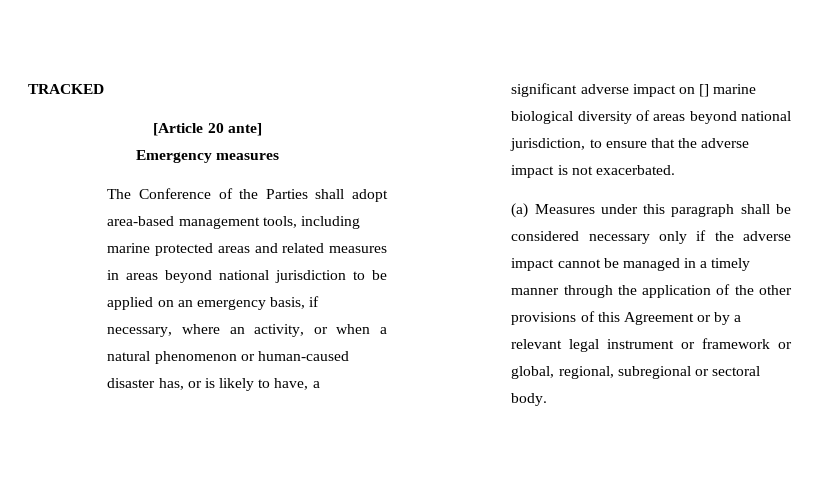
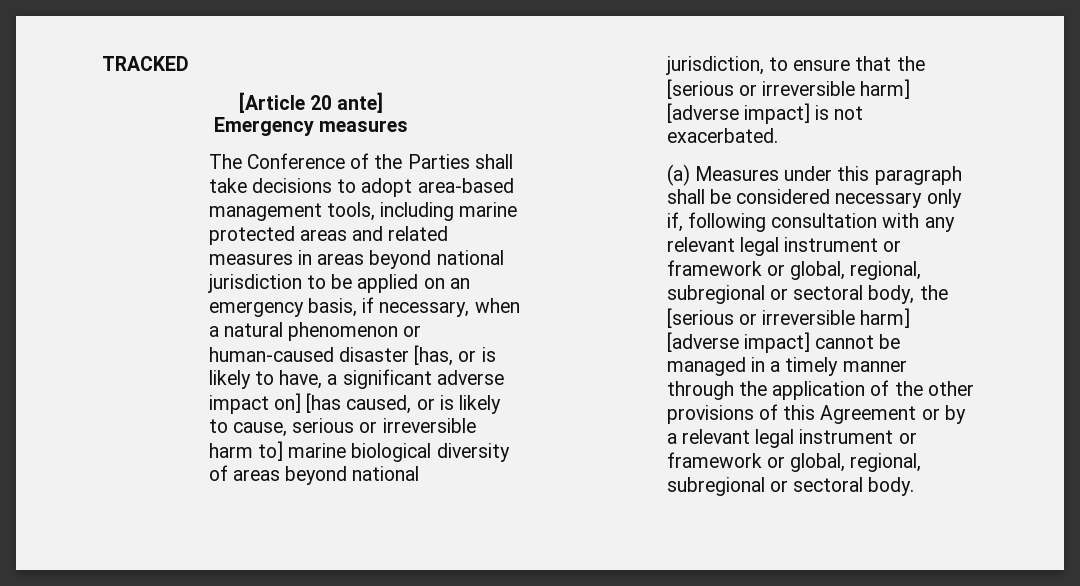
- The Conference of the Parties shall adopt area-based management tools, including marine protected areas and related measures in areas beyond national jurisdiction to be applied on an emergency basis, if necessary, where an activity, or when a natural phenomenon or human-caused disaster has, or is likely to have, a significant adverse impact on [] marine biological diversity of areas beyond national jurisdiction, to ensure that the adverse impact is not exacerbated.
+ The Conference of the Parties shall take decisions to adopt area-based management tools, including marine protected areas and related measures in areas beyond national jurisdiction to be applied on an emergency basis, if necessary, when a natural phenomenon or human-caused disaster [has, or is likely to have, a significant adverse impact on] [has caused, or is likely to cause, serious or irreversible harm to] marine biological diversity of areas beyond national jurisdiction, to ensure that the [serious or irreversible harm] [adverse impact] is not exacerbated.
- (a) Measures under this paragraph shall be considered necessary only if the adverse impact cannot be managed in a timely manner through the application of the other provisions of this Agreement or by a relevant legal instrument or framework or global, regional, subregional or sectoral body.
+ (a) Measures under this paragraph shall be considered necessary only if, following consultation with any relevant legal instrument or framework or global, regional, subregional or sectoral body, the [serious or irreversible harm] [adverse impact] cannot be managed in a timely manner through the application of the other provisions of this Agreement or by a relevant legal instrument or framework or global, regional, subregional or sectoral body.

